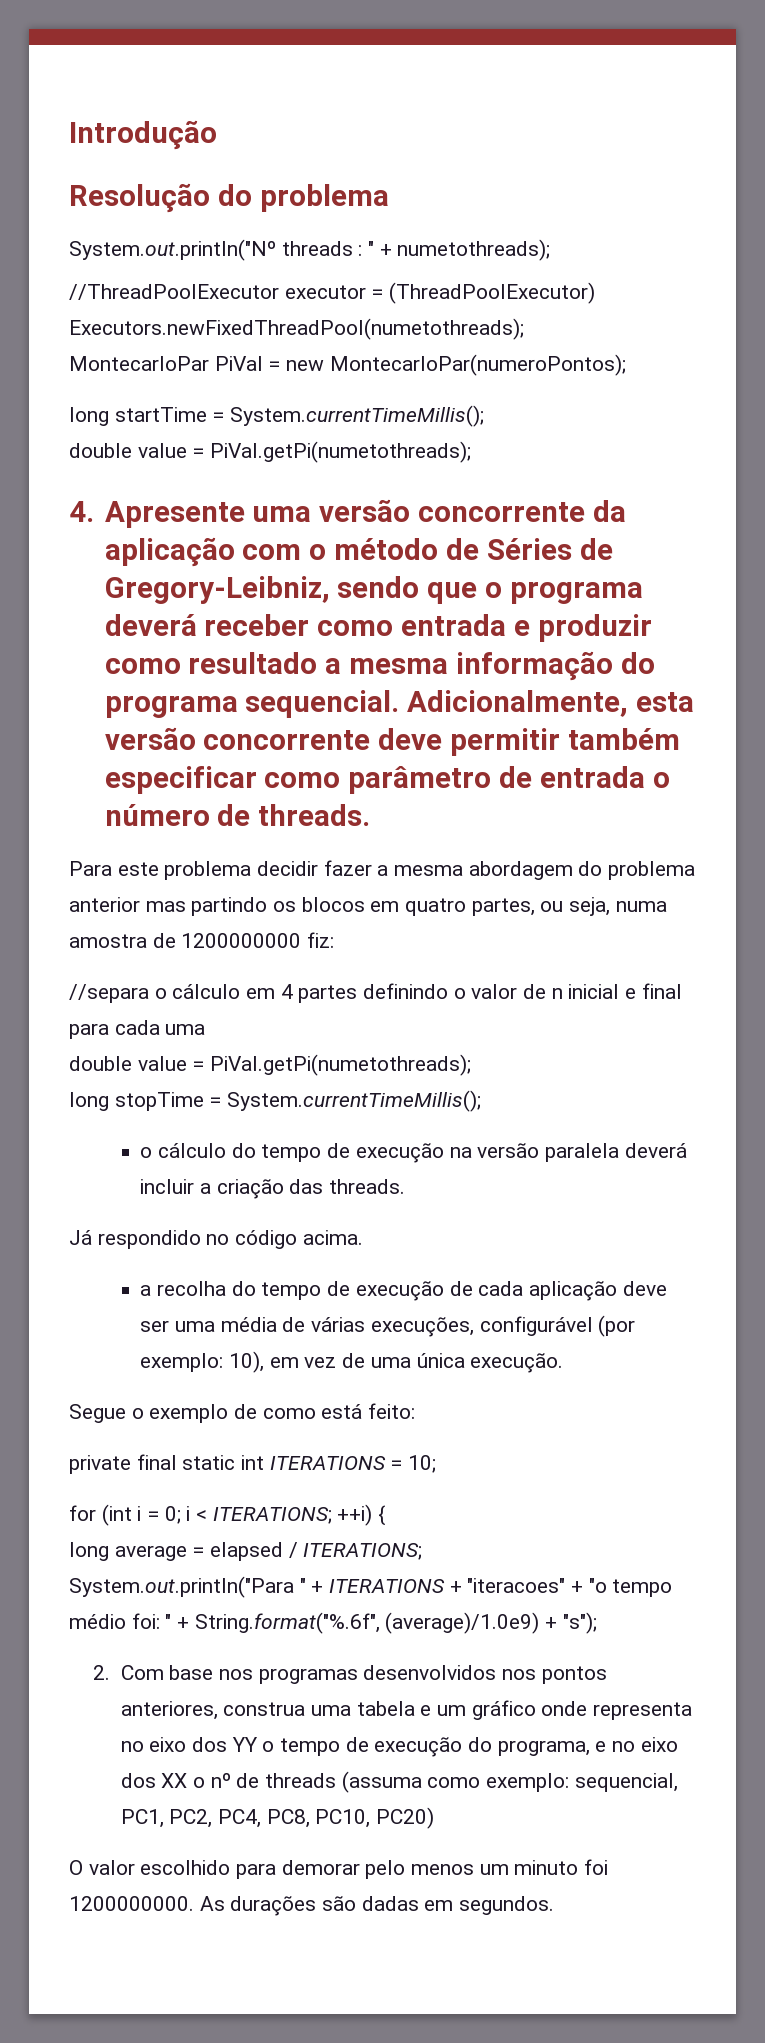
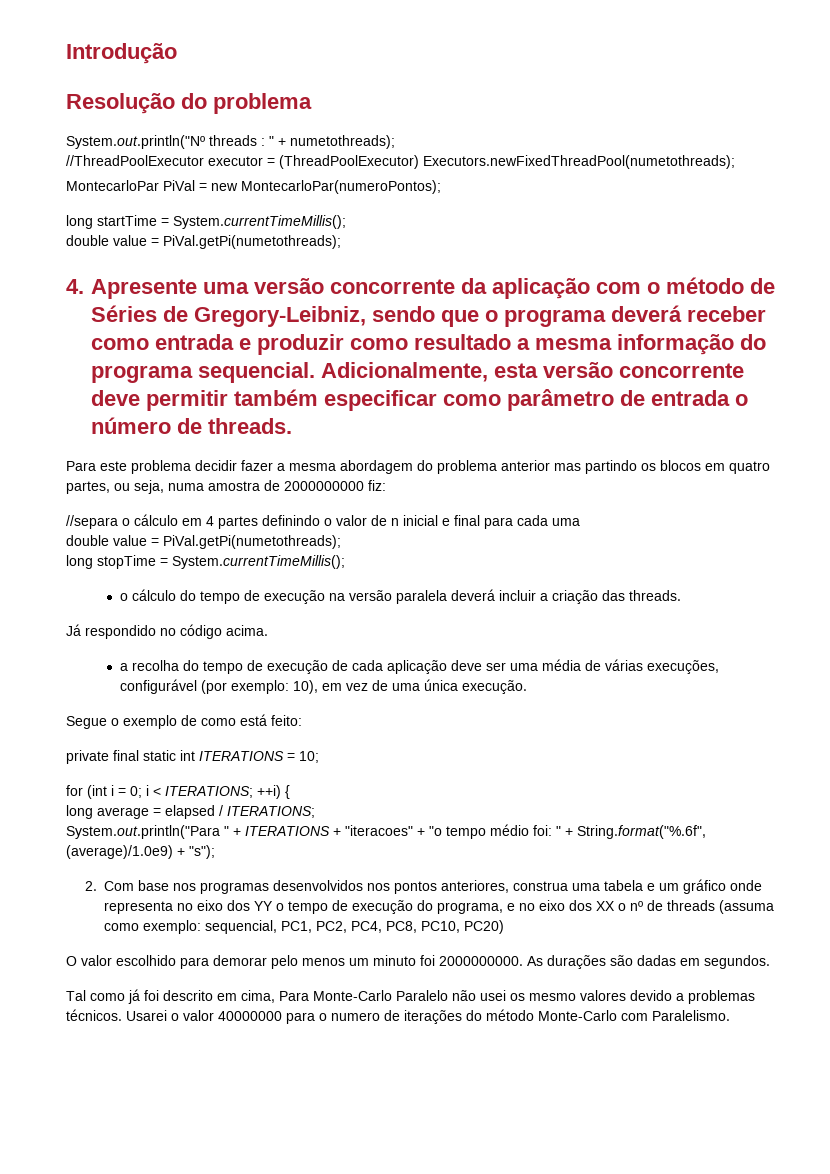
- Para este problema decidir fazer a mesma abordagem do problema anterior mas partindo os blocos em quatro partes, ou seja, numa amostra de 1200000000 fiz:
+ Para este problema decidir fazer a mesma abordagem do problema anterior mas partindo os blocos em quatro partes, ou seja, numa amostra de 2000000000 fiz:
- O valor escolhido para demorar pelo menos um minuto foi 1200000000.
+ O valor escolhido para demorar pelo menos um minuto foi 2000000000.
+ Tal como já foi descrito em cima, Para Monte-Carlo Paralelo não usei os mesmo valores devido a problemas técnicos. Usarei o valor 40000000 para o numero de iterações do método Monte-Carlo com Paralelismo.

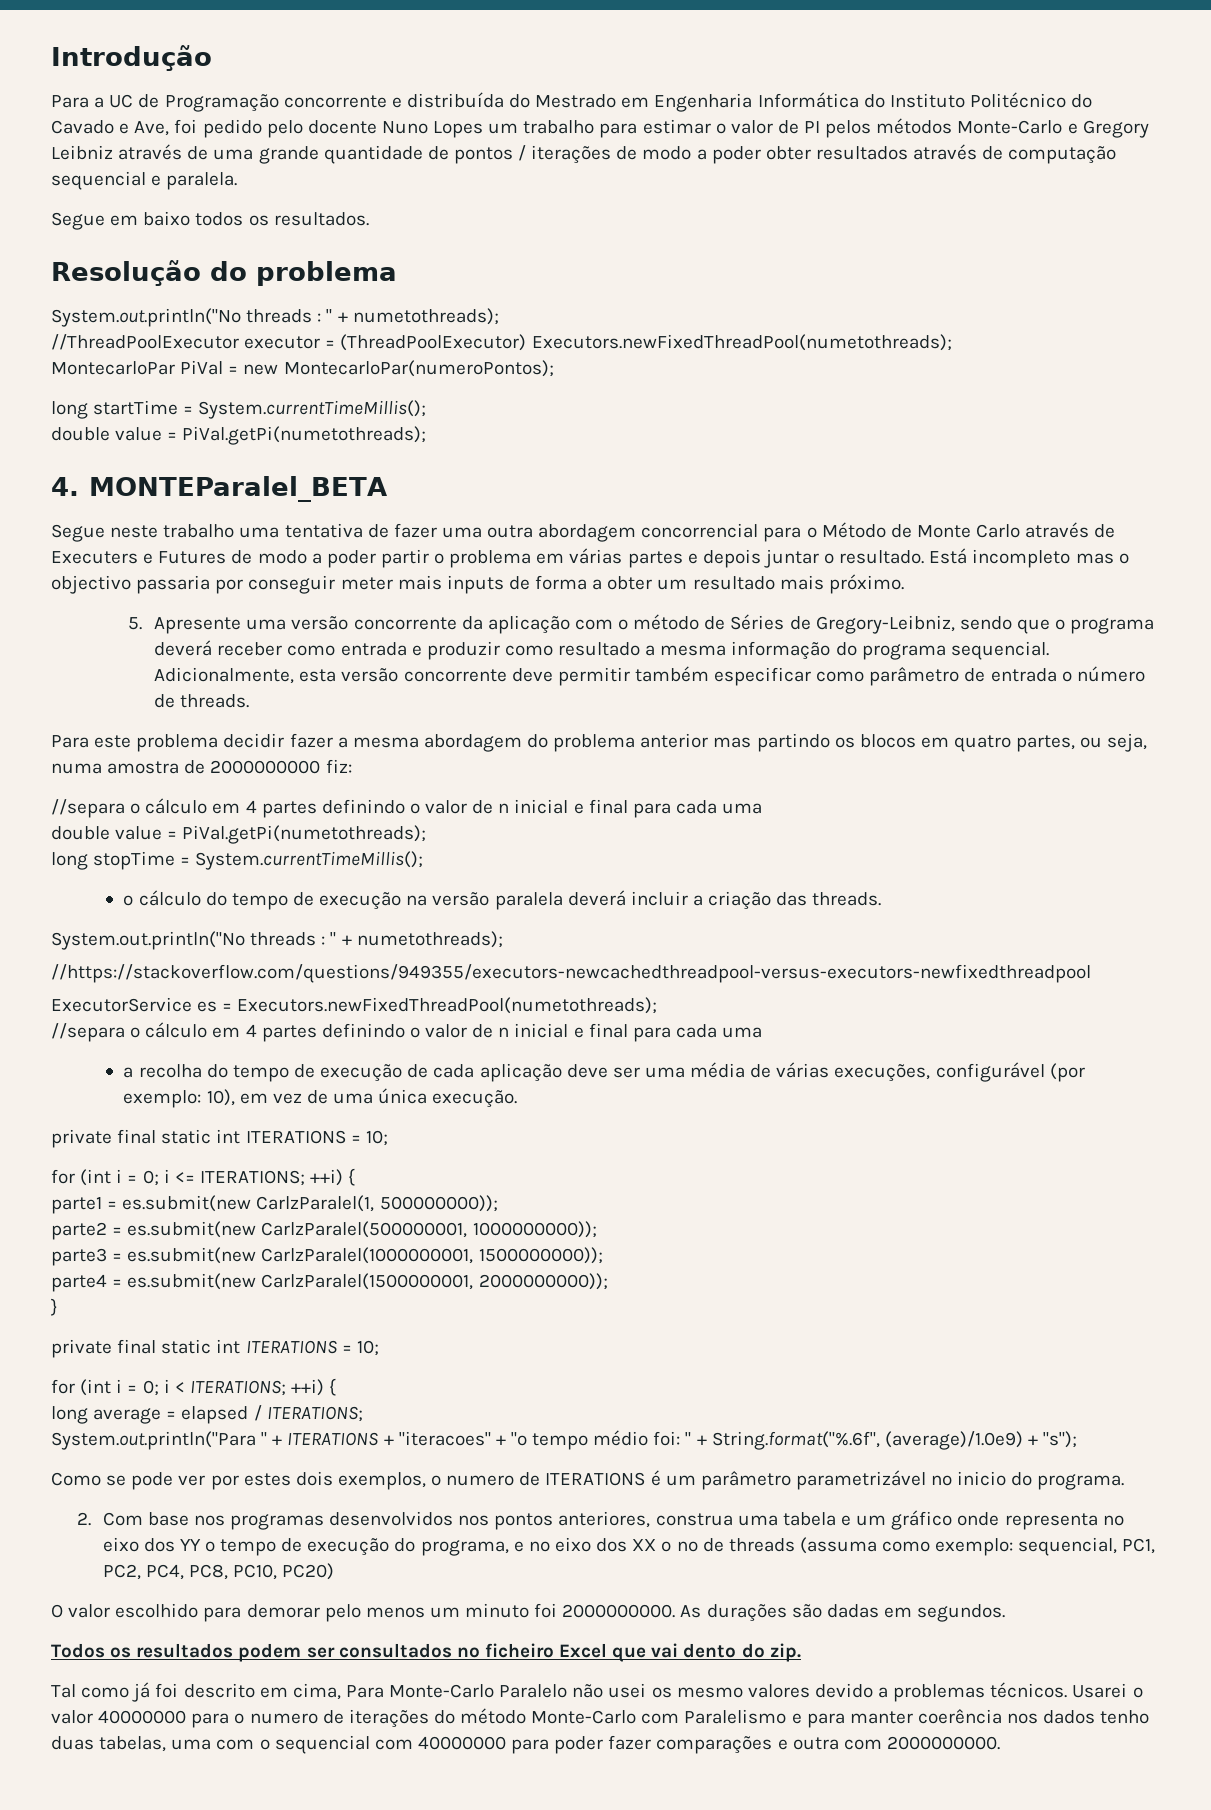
+ Para a UC de Programação concorrente e distribuída do Mestrado em Engenharia Informática do Instituto Politécnico do Cavado e Ave, foi pedido pelo docente Nuno Lopes um trabalho para estimar o valor de PI pelos métodos Monte-Carlo e Gregory Leibniz através de uma grande quantidade de pontos / iterações de modo a poder obter resultados através de computação sequencial e paralela.
+ Segue em baixo todos os resultados.
- 4. Apresente uma versão concorrente da aplicação com o método de Séries de Gregory-Leibniz, sendo que o programa deverá receber como entrada e produzir como resultado a mesma informação do programa sequencial.
+ 4. MONTEParalel_BETA
+ Segue neste trabalho uma tentativa de fazer uma outra abordagem concorrencial para o Método de Monte Carlo através de Executers e Futures de modo a poder partir o problema em várias partes e depois juntar o resultado. Está incompleto mas o objectivo passaria por conseguir meter mais inputs de forma a obter um resultado mais próximo.
+ 5. Apresente uma versão concorrente da aplicação com o método de Séries de Gregory-Leibniz, sendo que o programa deverá receber como entrada e produzir como resultado a mesma informação do programa sequencial.
  o cálculo do tempo de execução na versão paralela deverá incluir a criação das threads.
- Já respondido no código acima.
+ System.out.println("Nº threads : " + numetothreads);
+ //https://stackoverflow.com/questions/949355/executors-newcachedthreadpool-versus-executors-newfixedthreadpool
+ ExecutorService es = Executors.newFixedThreadPool(numetothreads);
+ //separa o cálculo em 4 partes definindo o valor de n inicial e final para cada uma
  a recolha do tempo de execução de cada aplicação deve ser uma média de várias execuções, configurável (por exemplo: 10), em vez de uma única execução.
- Segue o exemplo de como está feito:
+ private final static int ITERATIONS = 10;
+ for (int i = 0; i <= ITERATIONS; ++i) {
+ parte1 = es.submit(new CarlzParalel(1, 500000000));
+ parte2 = es.submit(new CarlzParalel(500000001, 1000000000));
+ parte3 = es.submit(new CarlzParalel(1000000001, 1500000000));
+ parte4 = es.submit(new CarlzParalel(1500000001, 2000000000));
+ }
+ Como se pode ver por estes dois exemplos, o numero de ITERATIONS é um parâmetro parametrizável no inicio do programa.
+ Todos os resultados podem ser consultados no ficheiro Excel que vai dento do zip.
- Usarei o valor 40000000 para o numero de iterações do método Monte-Carlo com Paralelismo.
+ Usarei o valor 40000000 para o numero de iterações do método Monte-Carlo com Paralelismo e para manter coerência nos dados tenho duas tabelas, uma com o sequencial com 40000000 para poder fazer comparações e outra com 2000000000.

